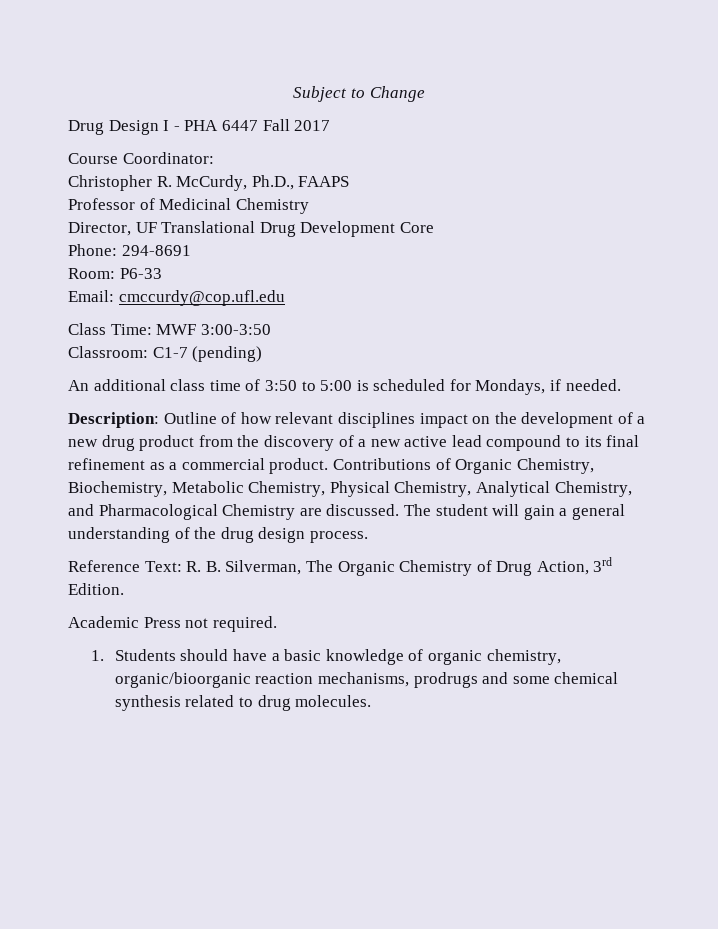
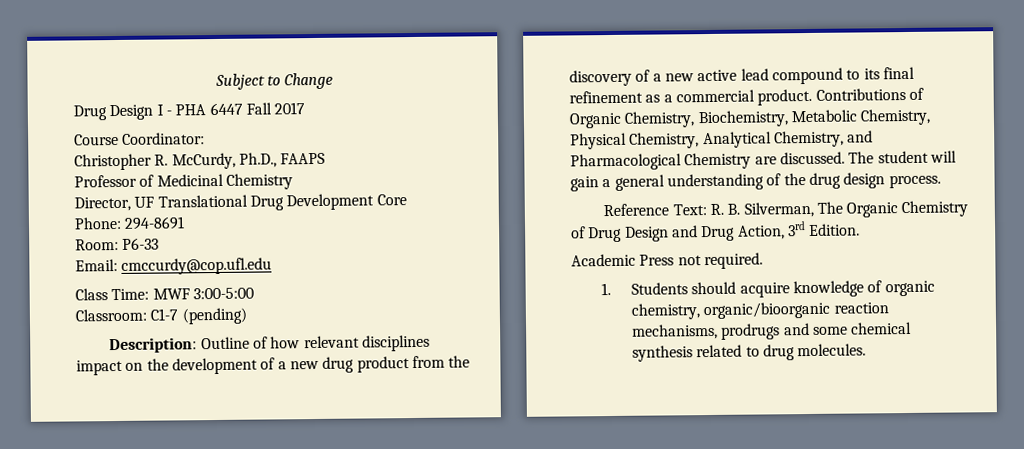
- Class Time: MWF 3:00-3:50
+ Class Time: MWF 3:00-5:00
- An additional class time of 3:50 to 5:00 is scheduled for Mondays, if needed.
- Reference Text: R. B. Silverman, The Organic Chemistry of Drug Action, 3rd Edition.
+ Reference Text: R. B. Silverman, The Organic Chemistry of Drug Design and Drug Action, 3rd Edition.
- 1. Students should have a basic knowledge of organic chemistry, organic/bioorganic reaction mechanisms, prodrugs and some chemical synthesis related to drug molecules.
+ 1. Students should acquire knowledge of organic chemistry, organic/bioorganic reaction mechanisms, prodrugs and some chemical synthesis related to drug molecules.

